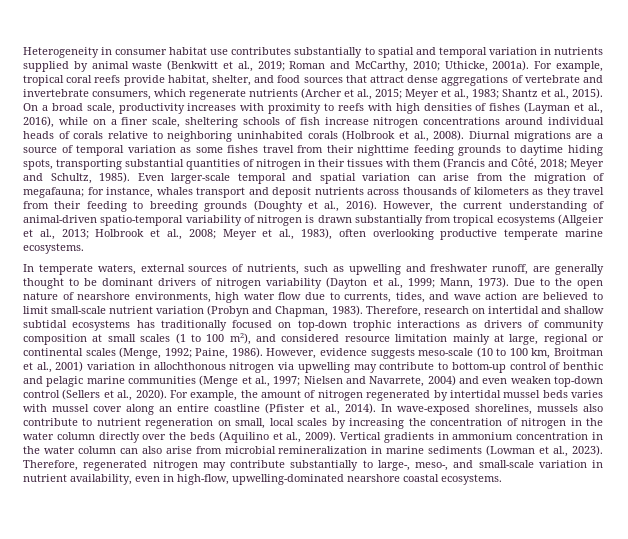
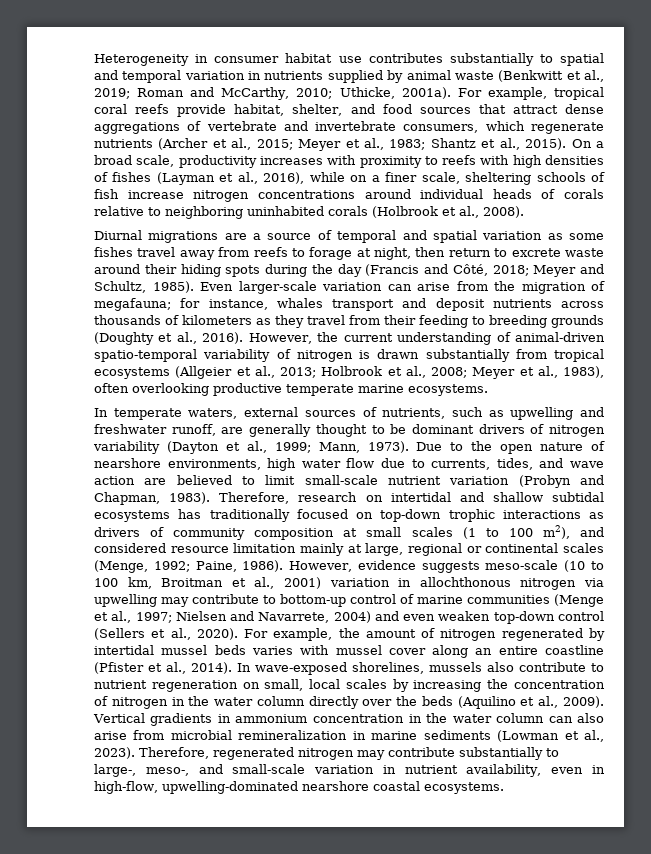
- On a broad scale, productivity increases with proximity to reefs with high densities of fishes (Layman et al., 2016), while on a finer scale, sheltering schools of fish increase nitrogen concentrations around individual heads of corals relative to neighboring uninhabited corals (Holbrook et al., 2008). Diurnal migrations are a source of temporal variation as some fishes travel from their nighttime feeding grounds to daytime hiding spots, transporting substantial quantities of nitrogen in their tissues with them (Francis and Côté, 2018;
+ On a broad scale, productivity increases with proximity to reefs with high densities of fishes (Layman et al., 2016), while on a finer scale, sheltering schools of fish increase nitrogen concentrations around individual heads of corals relative to neighboring uninhabited corals (Holbrook et al., 2008).
+ Diurnal migrations are a source of temporal and spatial variation as some fishes travel away from reefs to forage at night, then return to excrete waste around their hiding spots during the day (Francis and Côté, 2018;
- Even larger-scale temporal and spatial variation can arise from the migration of megafauna; for instance, whales transport and deposit nutrients across thousands of kilometers as they travel from their feeding to breeding grounds (Doughty et al., 2016).
+ Even larger-scale variation can arise from the migration of megafauna; for instance, whales transport and deposit nutrients across thousands of kilometers as they travel from their feeding to breeding grounds (Doughty et al., 2016).
- However, evidence suggests meso-scale (10 to 100 km, Broitman et al., 2001) variation in allochthonous nitrogen via upwelling may contribute to bottom-up control of benthic and pelagic marine communities (Menge et al., 1997; Nielsen and Navarrete, 2004) and even weaken top-down control (Sellers et al., 2020).
+ However, evidence suggests meso-scale (10 to 100 km, Broitman et al., 2001) variation in allochthonous nitrogen via upwelling may contribute to bottom-up control of marine communities (Menge et al., 1997; Nielsen and Navarrete, 2004) and even weaken top-down control (Sellers et al., 2020).

